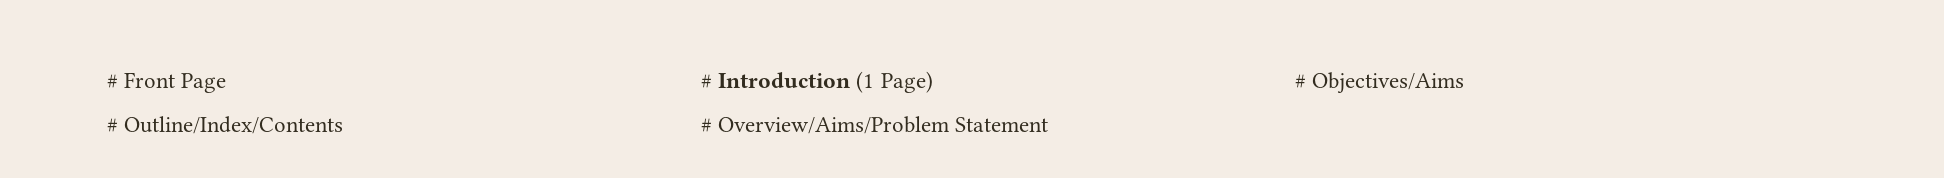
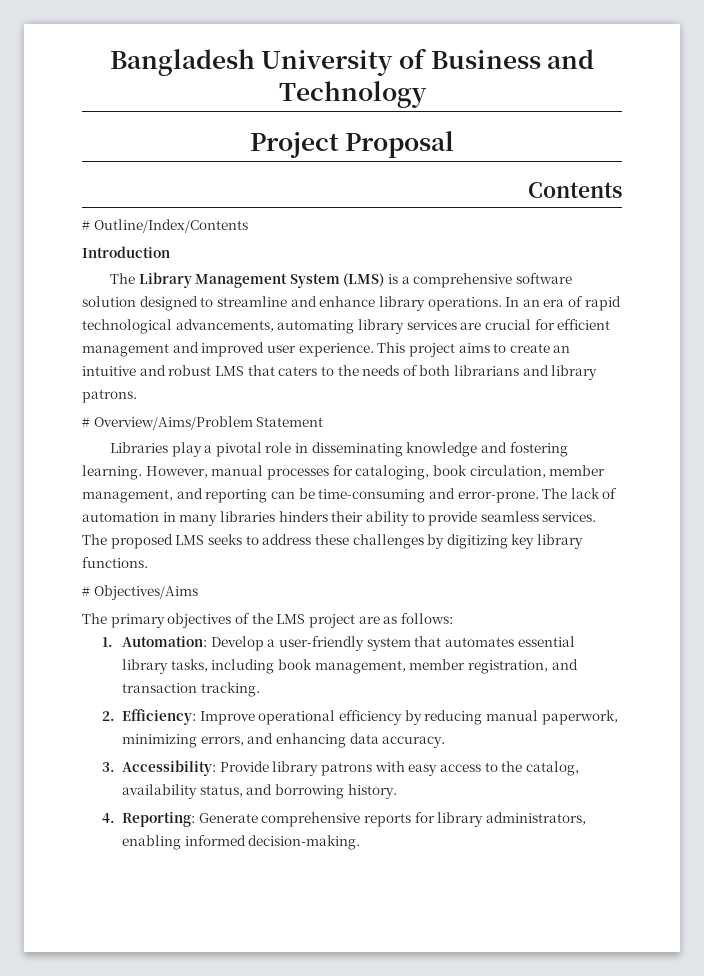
- # Front Page
+ Bangladesh University of Business and Technology
+ Project Proposal
+ Contents
- # Introduction (1 Page)
+ Introduction
+ The Library Management System (LMS) is a comprehensive software solution designed to streamline and enhance library operations. In an era of rapid technological advancements, automating library services are crucial for efficient management and improved user experience. This project aims to create an intuitive and robust LMS that caters to the needs of both librarians and library patrons.
  # Overview/Aims/Problem Statement
+ Libraries play a pivotal role in disseminating knowledge and fostering learning. However, manual processes for cataloging, book circulation, member management, and reporting can be time-consuming and error-prone. The lack of automation in many libraries hinders their ability to provide seamless services. The proposed LMS seeks to address these challenges by digitizing key library functions.
  # Objectives/Aims
+ The primary objectives of the LMS project are as follows:
+ 1. Automation: Develop a user-friendly system that automates essential library tasks, including book management, member registration, and transaction tracking.
+ 2. Efficiency: Improve operational efficiency by reducing manual paperwork, minimizing errors, and enhancing data accuracy.
+ 3. Accessibility: Provide library patrons with easy access to the catalog, availability status, and borrowing history.
+ 4. Reporting: Generate comprehensive reports for library administrators, enabling informed decision-making.

